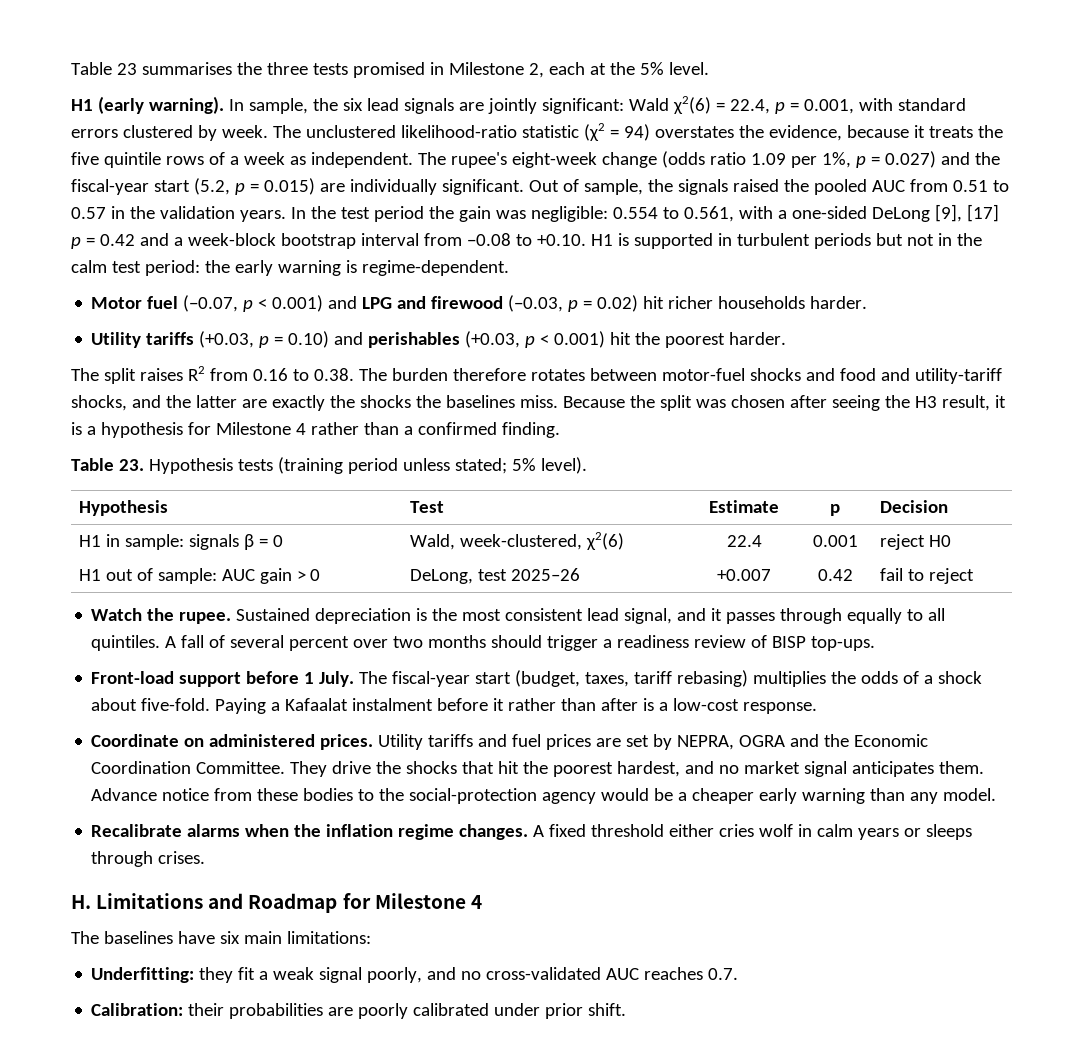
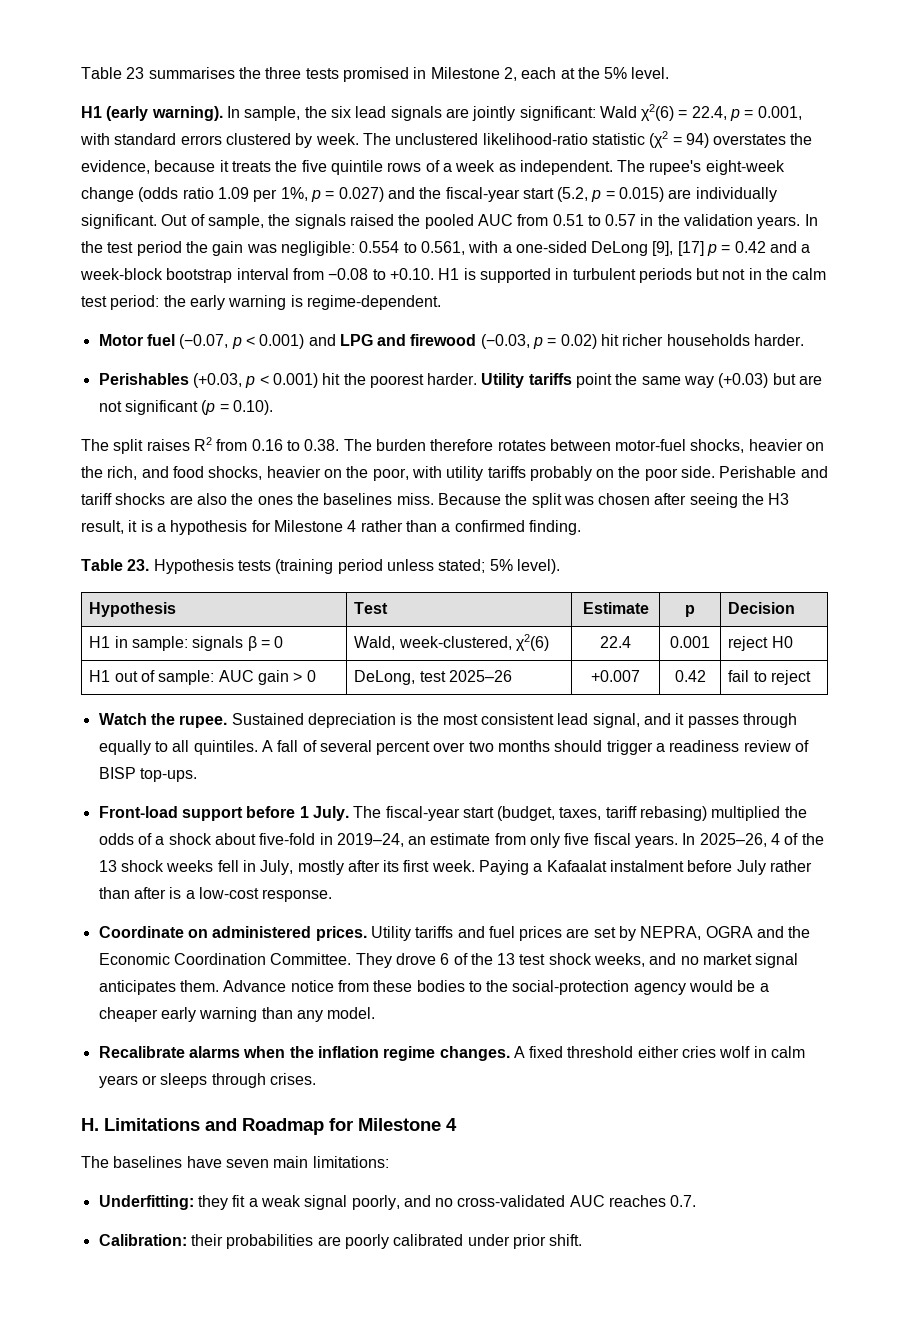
- Utility tariffs (+0.03, p = 0.10) and perishables (+0.03, p < 0.001) hit the poorest harder.
+ Perishables (+0.03, p < 0.001) hit the poorest harder. Utility tariffs point the same way (+0.03) but are not significant (p = 0.10).
- The split raises R2 from 0.16 to 0.38. The burden therefore rotates between motor-fuel shocks and food and utility-tariff shocks, and the latter are exactly the shocks the baselines miss.
+ The split raises R2 from 0.16 to 0.38. The burden therefore rotates between motor-fuel shocks, heavier on the rich, and food shocks, heavier on the poor, with utility tariffs probably on the poor side. Perishable and tariff shocks are also the ones the baselines miss.
- The fiscal-year start (budget, taxes, tariff rebasing) multiplies the odds of a shock about five-fold.
+ The fiscal-year start (budget, taxes, tariff rebasing) multiplied the odds of a shock about five-fold in 2019–24, an estimate from only five fiscal years. In 2025–26, 4 of the 13 shock weeks fell in July, mostly after its first week.
- Paying a Kafaalat instalment before it rather than after is a low-cost response.
+ Paying a Kafaalat instalment before July rather than after is a low-cost response.
- They drive the shocks that hit the poorest hardest, and no market signal anticipates them.
+ They drove 6 of the 13 test shock weeks, and no market signal anticipates them.
- The baselines have six main limitations:
+ The baselines have seven main limitations:

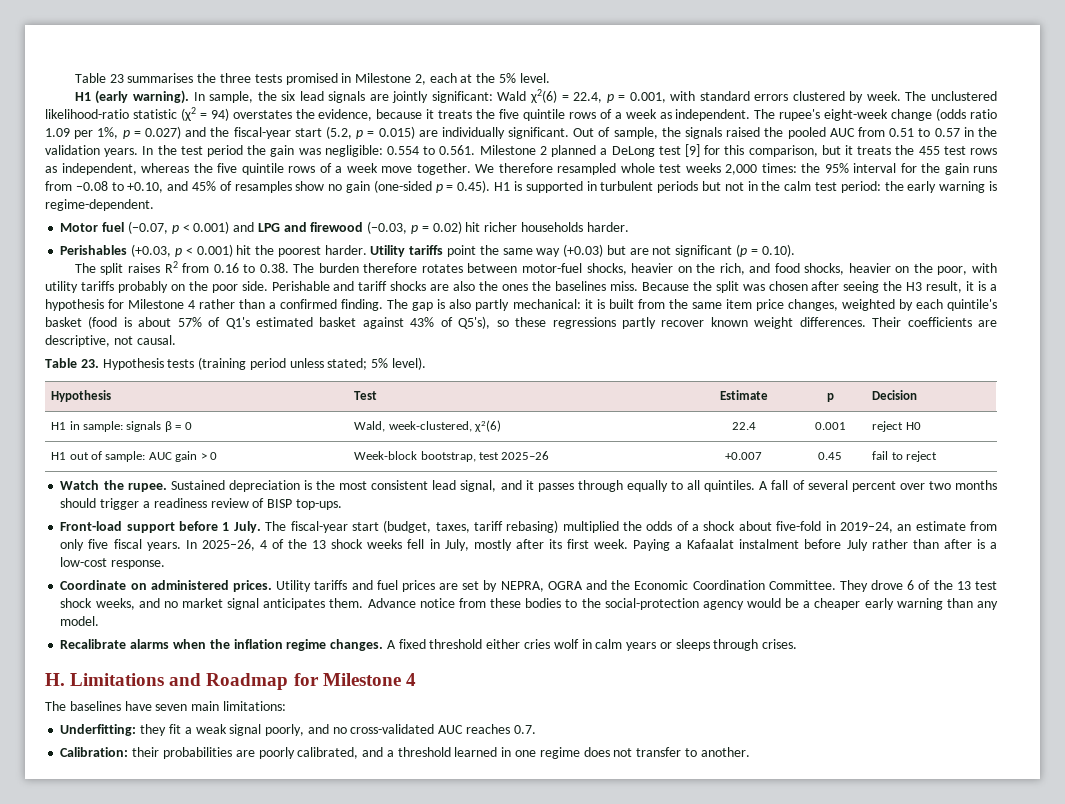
- In the test period the gain was negligible: 0.554 to 0.561, with a one-sided DeLong [9], [17] p = 0.42 and a week-block bootstrap interval from −0.08 to +0.10. H1 is supported in turbulent periods but not in the calm test period: the early warning is regime-dependent.
+ In the test period the gain was negligible: 0.554 to 0.561. Milestone 2 planned a DeLong test [9] for this comparison, but it treats the 455 test rows as independent, whereas the five quintile rows of a week move together. We therefore resampled whole test weeks 2,000 times: the 95% interval for the gain runs from −0.08 to +0.10, and 45% of resamples show no gain (one-sided p = 0.45). H1 is supported in turbulent periods but not in the calm test period: the early warning is regime-dependent.
+ The gap is also partly mechanical: it is built from the same item price changes, weighted by each quintile's basket (food is about 57% of Q1's estimated basket against 43% of Q5's), so these regressions partly recover known weight differences. Their coefficients are descriptive, not causal.
- H1 out of sample: AUC gain > 0 | DeLong, test 2025–26 | +0.007 | 0.42 | fail to reject
+ H1 out of sample: AUC gain > 0 | Week-block bootstrap, test 2025–26 | +0.007 | 0.45 | fail to reject
- Calibration: their probabilities are poorly calibrated under prior shift.
+ Calibration: their probabilities are poorly calibrated, and a threshold learned in one regime does not transfer to another.

